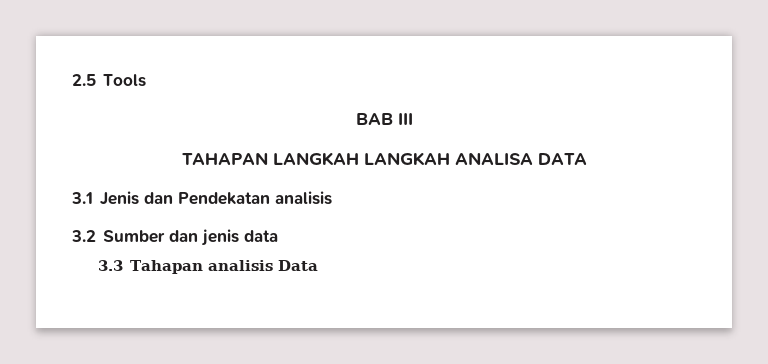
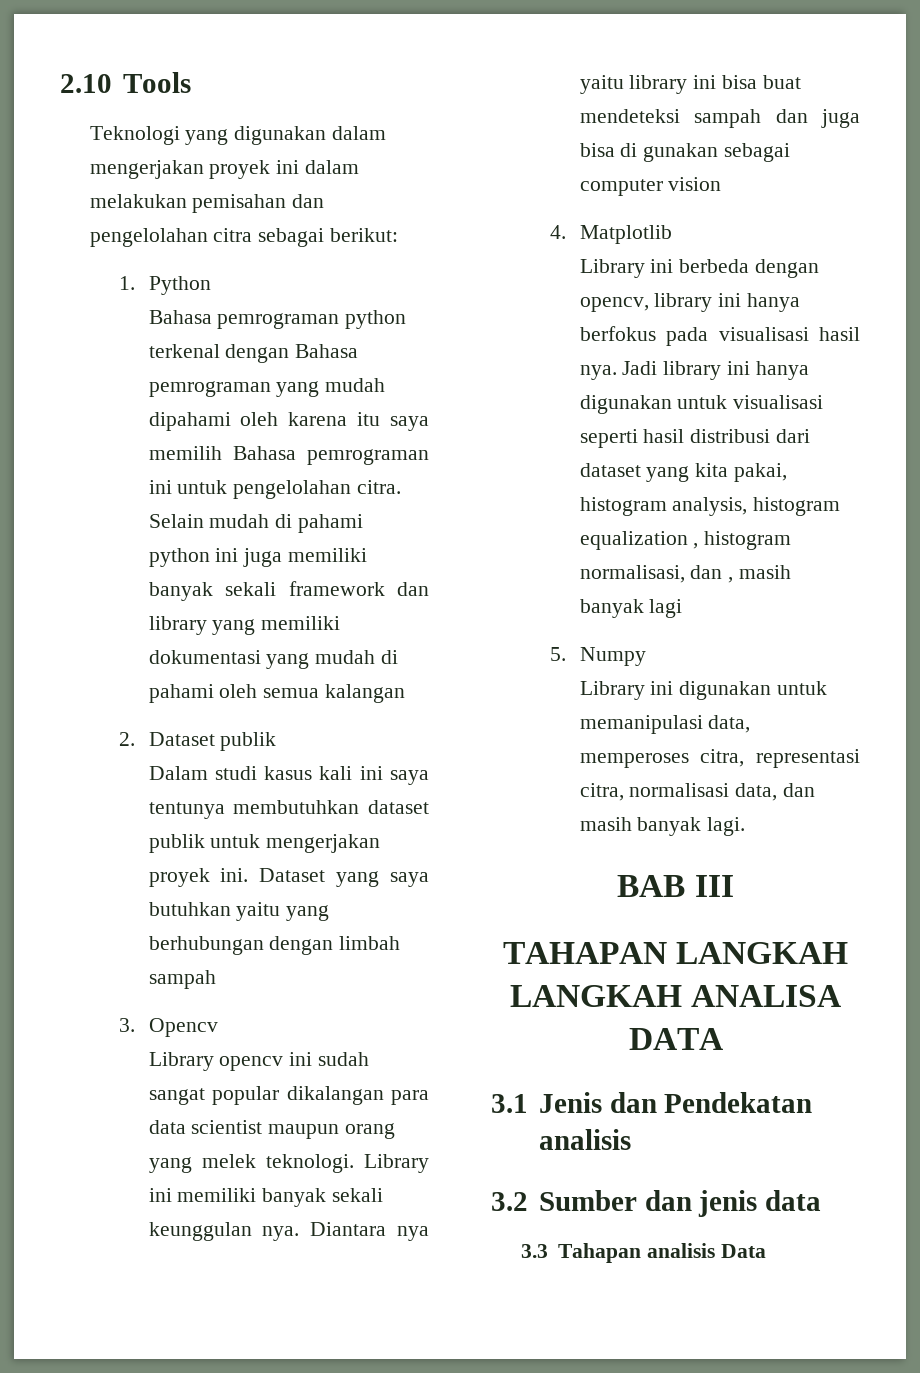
- 2.5 Tools
+ 2.10 Tools
+ Teknologi yang digunakan dalam mengerjakan proyek ini dalam melakukan pemisahan dan pengelolahan citra sebagai berikut:
+ 1. Python
+ Bahasa pemrograman python terkenal dengan Bahasa pemrograman yang mudah dipahami oleh karena itu saya memilih Bahasa pemrograman ini untuk pengelolahan citra. Selain mudah di pahami python ini juga memiliki banyak sekali framework dan library yang memiliki dokumentasi yang mudah di pahami oleh semua kalangan
+ 2. Dataset publik
+ Dalam studi kasus kali ini saya tentunya membutuhkan dataset publik untuk mengerjakan proyek ini. Dataset yang saya butuhkan yaitu yang berhubungan dengan limbah sampah
+ 3. Opencv
+ Library opencv ini sudah sangat popular dikalangan para data scientist maupun orang yang melek teknologi. Library ini memiliki banyak sekali keunggulan nya. Diantara nya yaitu library ini bisa buat mendeteksi sampah dan juga bisa di gunakan sebagai computer vision
+ 4. Matplotlib
+ Library ini berbeda dengan opencv, library ini hanya berfokus pada visualisasi hasil nya. Jadi library ini hanya digunakan untuk visualisasi seperti hasil distribusi dari dataset yang kita pakai, histogram analysis, histogram equalization , histogram normalisasi, dan , masih banyak lagi
+ 5. Numpy
+ Library ini digunakan untuk memanipulasi data, memperoses citra, representasi citra, normalisasi data, dan masih banyak lagi.

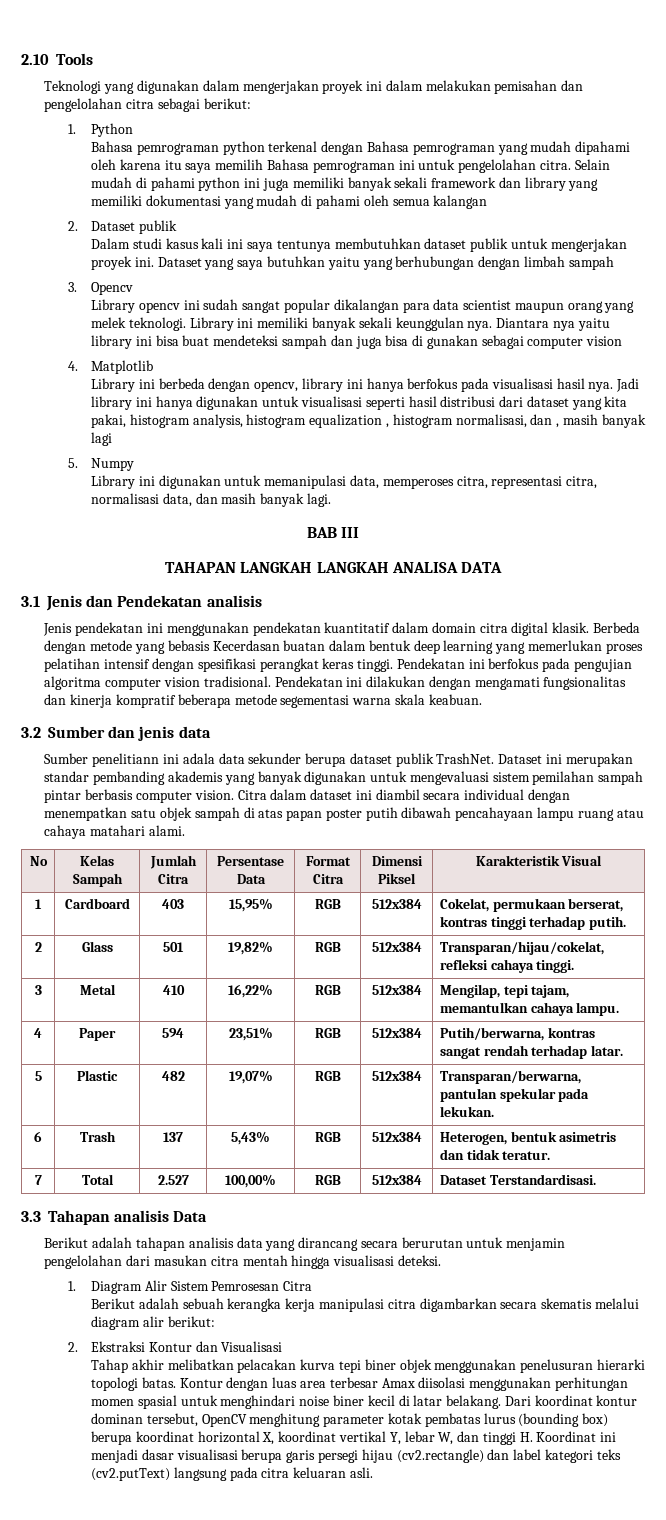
+ Jenis pendekatan ini menggunakan pendekatan kuantitatif dalam domain citra digital klasik. Berbeda dengan metode yang bebasis Kecerdasan buatan dalam bentuk deep learning yang memerlukan proses pelatihan intensif dengan spesifikasi perangkat keras tinggi. Pendekatan ini berfokus pada pengujian algoritma computer vision tradisional. Pendekatan ini dilakukan dengan mengamati fungsionalitas dan kinerja kompratif beberapa metode segementasi warna skala keabuan.
+ Sumber penelitiann ini adala data sekunder berupa dataset publik TrashNet. Dataset ini merupakan standar pembanding akademis yang banyak digunakan untuk mengevaluasi sistem pemilahan sampah pintar berbasis computer vision. Citra dalam dataset ini diambil secara individual dengan menempatkan satu objek sampah di atas papan poster putih dibawah pencahayaan lampu ruang atau cahaya matahari alami.
+ No | Kelas Sampah | Jumlah Citra | Persentase Data | Format Citra | Dimensi Piksel | Karakteristik Visual
+ 1 | Cardboard | 403 | 15,95% | RGB | 512x384 | Cokelat, permukaan berserat, kontras tinggi terhadap putih.
+ 2 | Glass | 501 | 19,82% | RGB | 512x384 | Transparan/hijau/cokelat, refleksi cahaya tinggi.
+ 3 | Metal | 410 | 16,22% | RGB | 512x384 | Mengilap, tepi tajam, memantulkan cahaya lampu.
+ 4 | Paper | 594 | 23,51% | RGB | 512x384 | Putih/berwarna, kontras sangat rendah terhadap latar.
+ 5 | Plastic | 482 | 19,07% | RGB | 512x384 | Transparan/berwarna, pantulan spekular pada lekukan.
+ 6 | Trash | 137 | 5,43% | RGB | 512x384 | Heterogen, bentuk asimetris dan tidak teratur.
+ 7 | Total | 2.527 | 100,00% | RGB | 512x384 | Dataset Terstandardisasi.
  3.3 Tahapan analisis Data
+ Berikut adalah tahapan analisis data yang dirancang secara berurutan untuk menjamin pengelolahan dari masukan citra mentah hingga visualisasi deteksi.
+ 1. Diagram Alir Sistem Pemrosesan Citra
+ Berikut adalah sebuah kerangka kerja manipulasi citra digambarkan secara skematis melalui diagram alir berikut:
+ 2. Ekstraksi Kontur dan Visualisasi
+ Tahap akhir melibatkan pelacakan kurva tepi biner objek menggunakan penelusuran hierarki topologi batas. Kontur dengan luas area terbesar Amax diisolasi menggunakan perhitungan momen spasial untuk menghindari noise biner kecil di latar belakang. Dari koordinat kontur dominan tersebut, OpenCV menghitung parameter kotak pembatas lurus (bounding box) berupa koordinat horizontal X, koordinat vertikal Y, lebar W, dan tinggi H. Koordinat ini menjadi dasar visualisasi berupa garis persegi hijau (cv2.rectangle) dan label kategori teks (cv2.putText) langsung pada citra keluaran asli.

